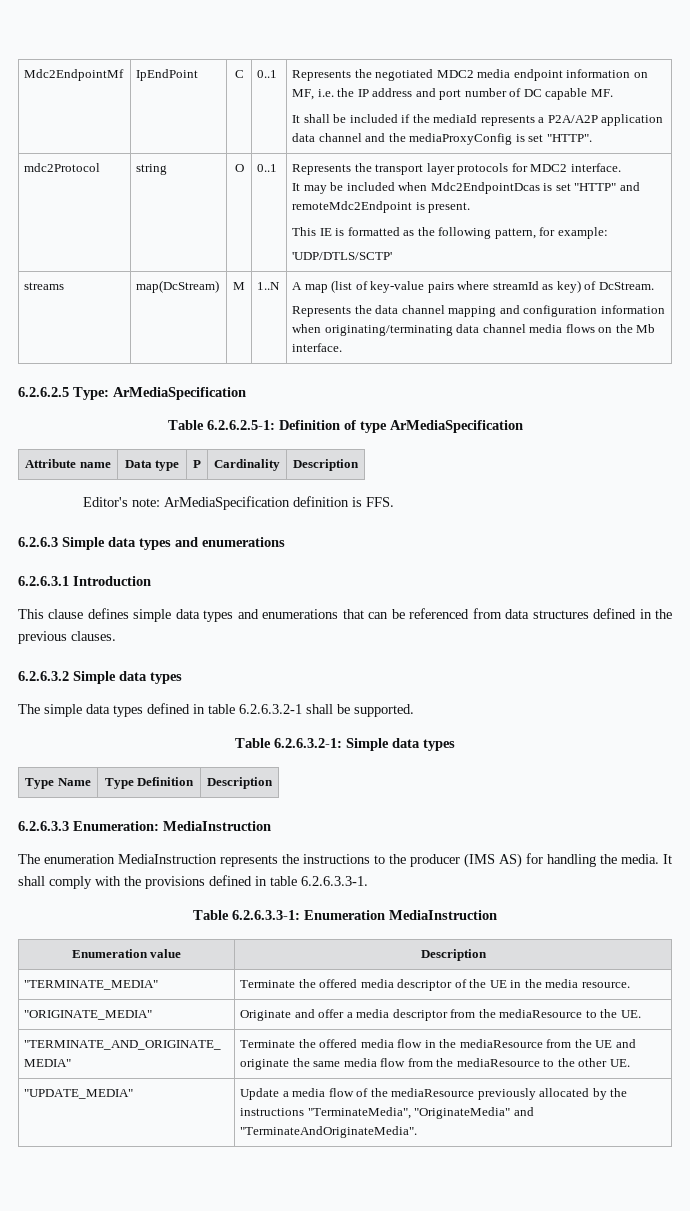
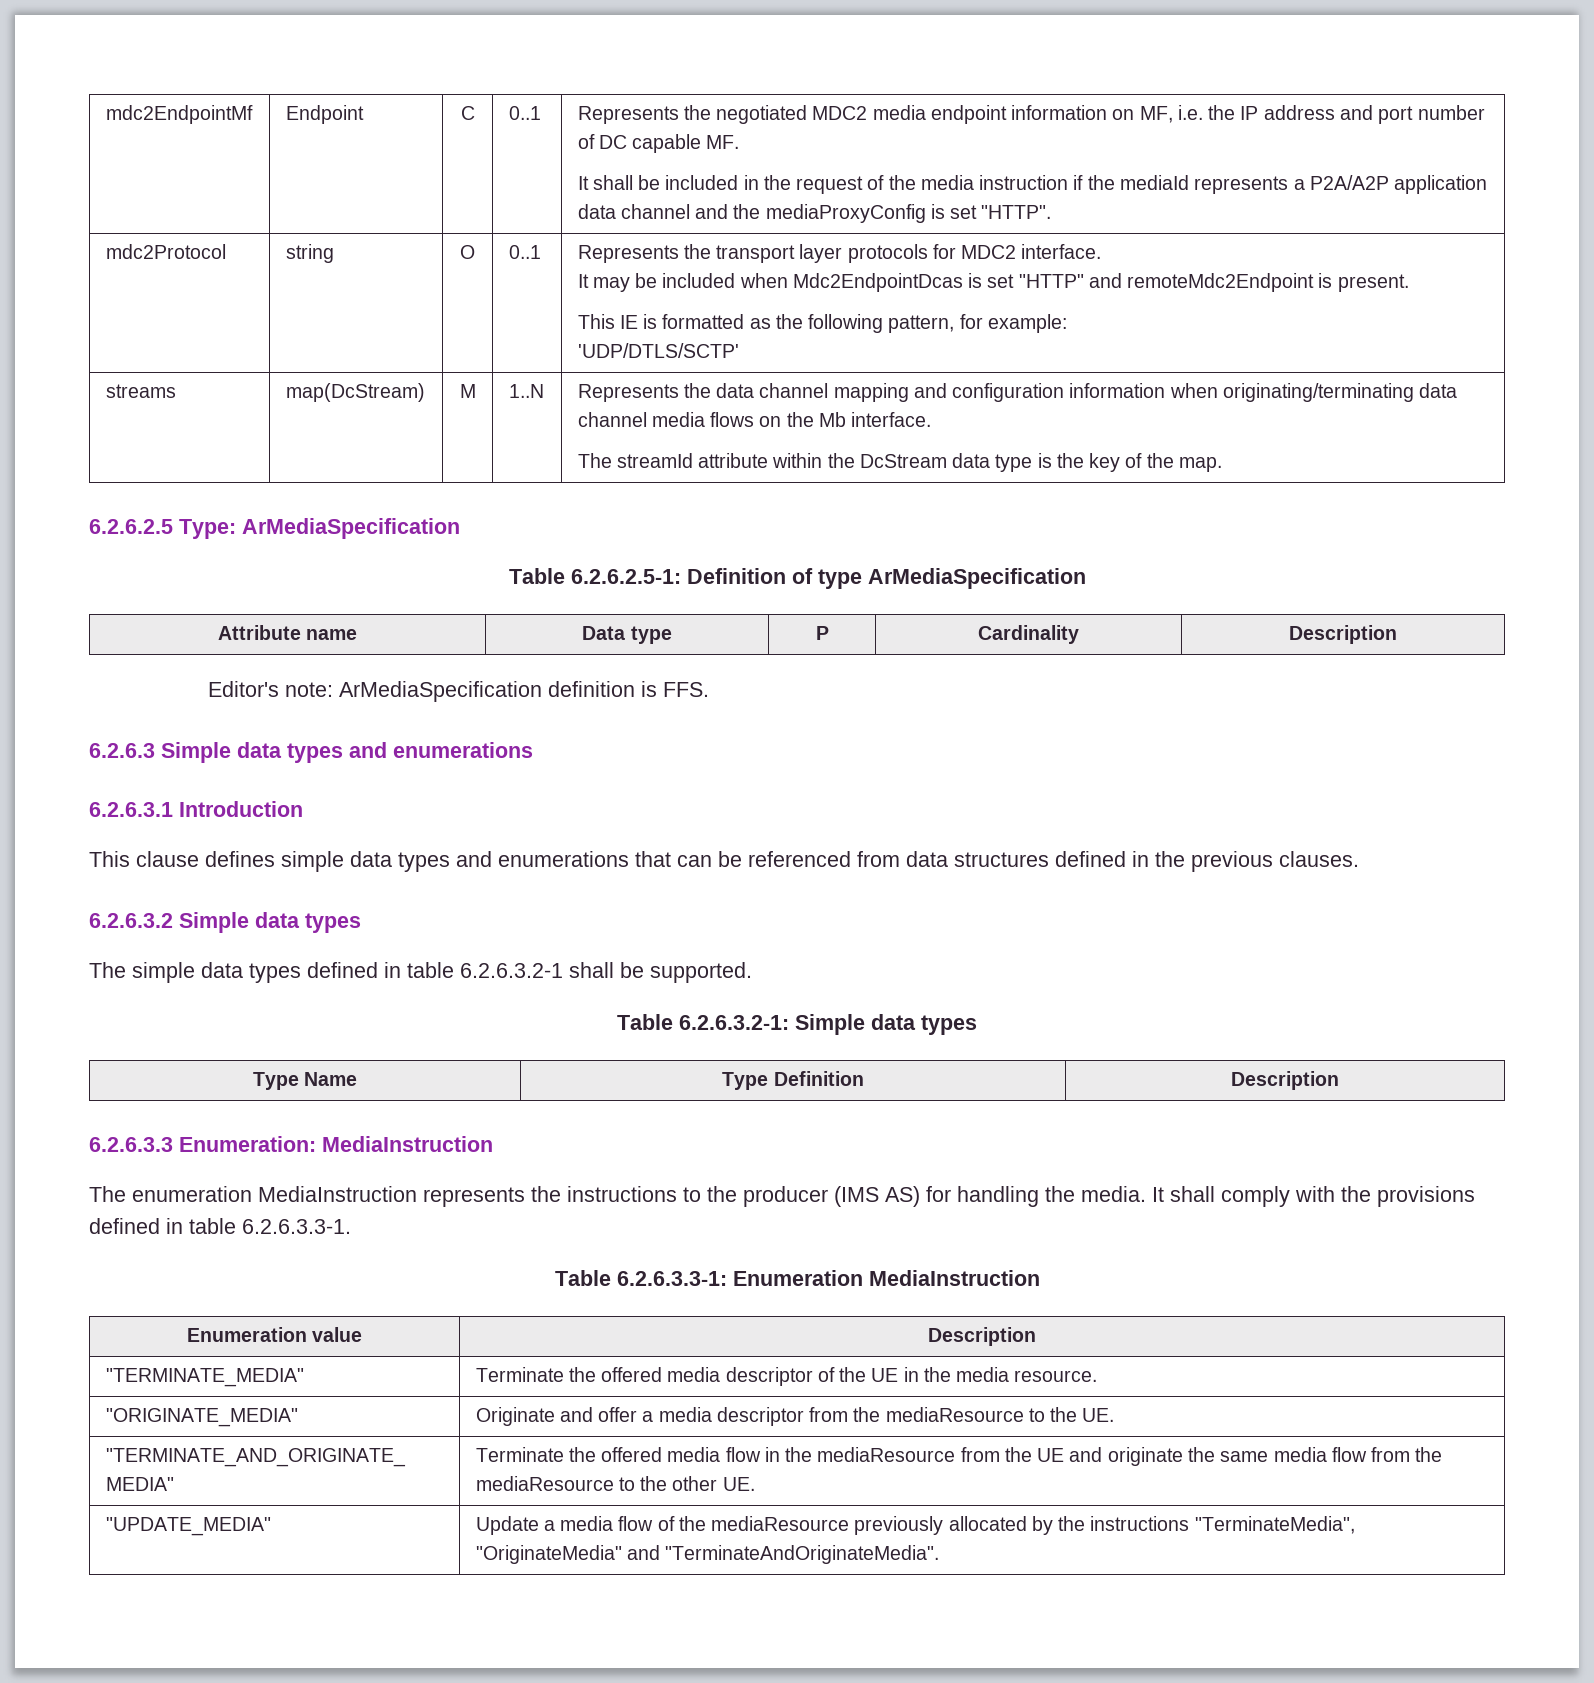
- Mdc2EndpointMf | IpEndPoint
+ mdc2EndpointMf | Endpoint
- It shall be included if the mediaId represents a P2A/A2P application data channel and the mediaProxyConfig is set "HTTP".
+ It shall be included in the request of the media instruction if the mediaId represents a P2A/A2P application data channel and the mediaProxyConfig is set "HTTP".
- streams | map(DcStream) | M | 1..N | A map (list of key-value pairs where streamId as key) of DcStream.
- Represents the data channel mapping and configuration information when originating/terminating data channel media flows on the Mb interface.
+ streams | map(DcStream) | M | 1..N | Represents the data channel mapping and configuration information when originating/terminating data channel media flows on the Mb interface.
+ The streamId attribute within the DcStream data type is the key of the map.

